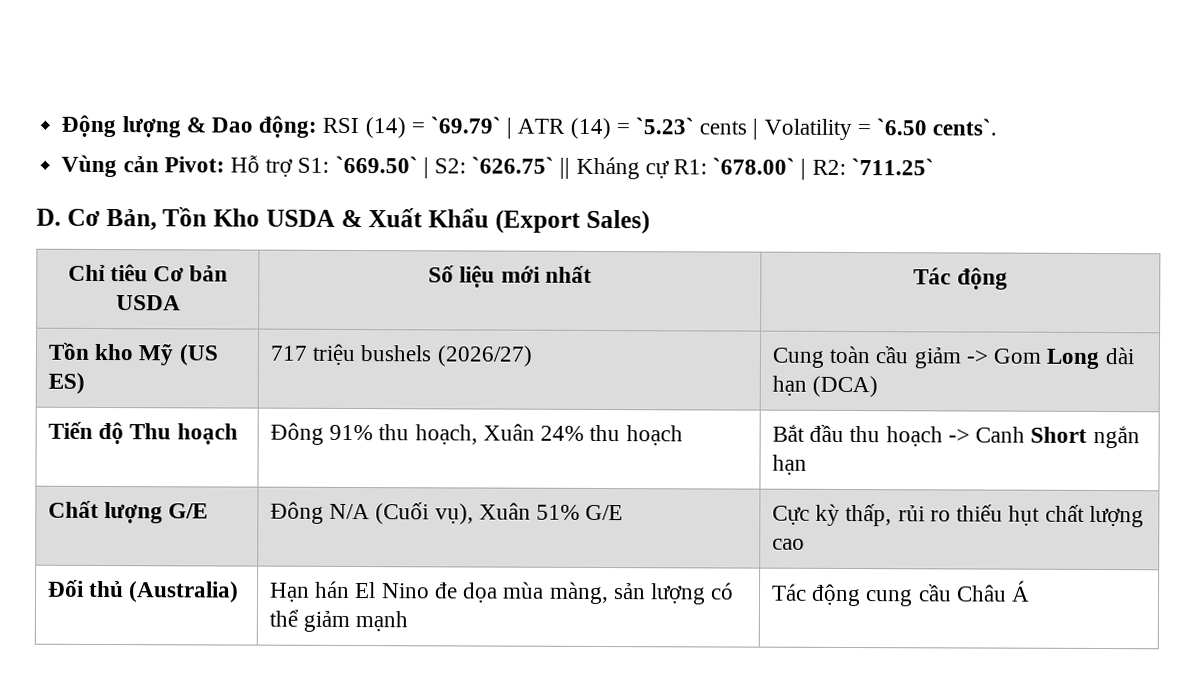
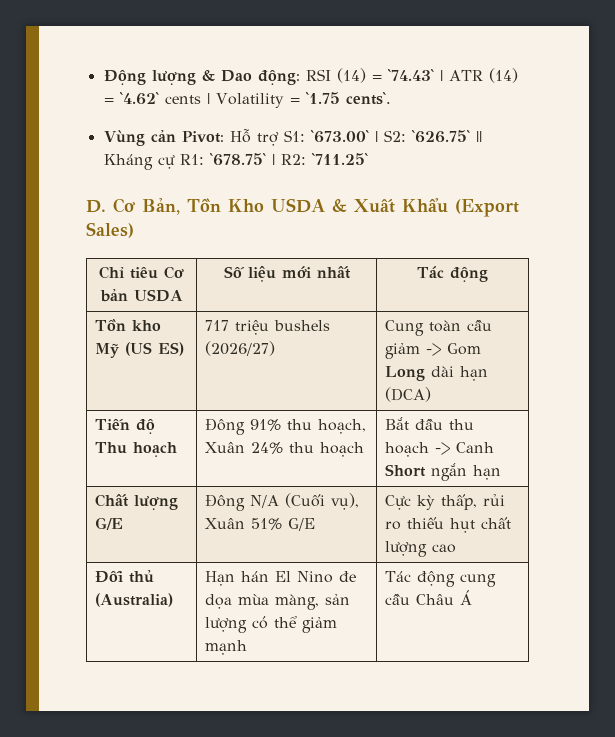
- Động lượng & Dao động: RSI (14) = `69.79` | ATR (14) = `5.23` cents | Volatility = `6.50 cents`.
+ Động lượng & Dao động: RSI (14) = `74.43` | ATR (14) = `4.62` cents | Volatility = `1.75 cents`.
- Vùng cản Pivot: Hỗ trợ S1: `669.50` | S2: `626.75` || Kháng cự R1: `678.00` | R2: `711.25`
+ Vùng cản Pivot: Hỗ trợ S1: `673.00` | S2: `626.75` || Kháng cự R1: `678.75` | R2: `711.25`

